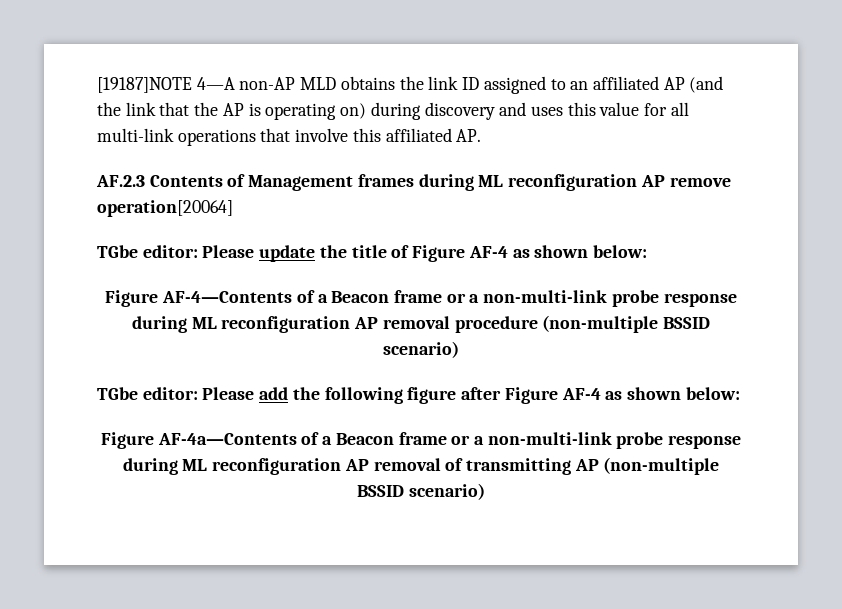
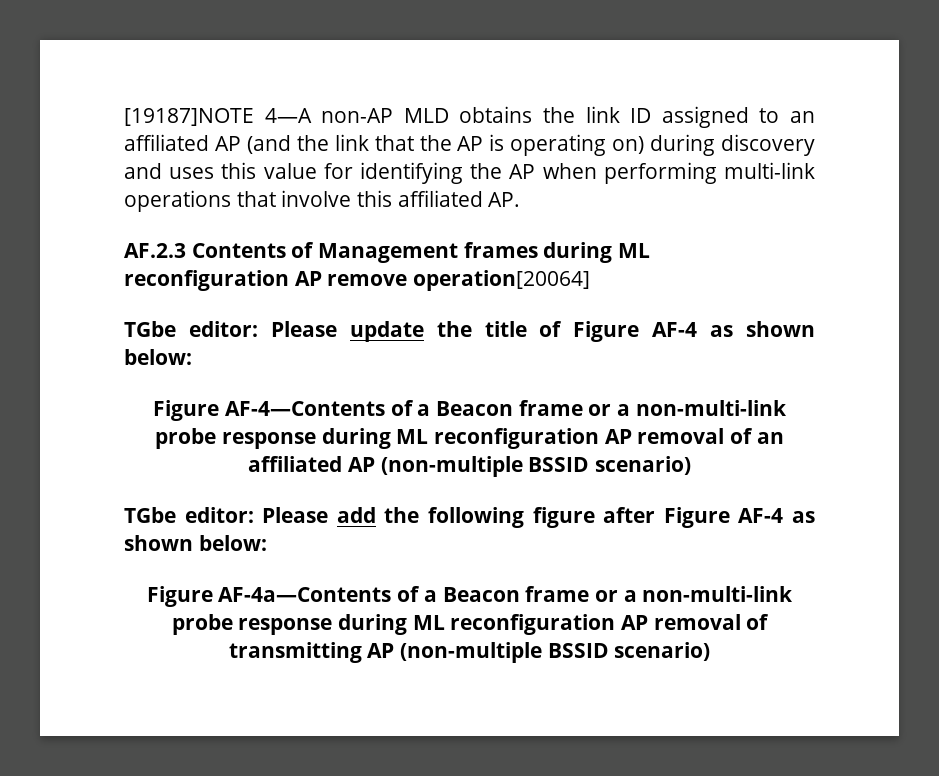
- [19187]NOTE 4—A non-AP MLD obtains the link ID assigned to an affiliated AP (and the link that the AP is operating on) during discovery and uses this value for all multi-link operations that involve this affiliated AP.
+ [19187]NOTE 4—A non-AP MLD obtains the link ID assigned to an affiliated AP (and the link that the AP is operating on) during discovery and uses this value for identifying the AP when performing multi-link operations that involve this affiliated AP.
- Figure AF-4—Contents of a Beacon frame or a non-multi-link probe response during ML reconfiguration AP removal procedure (non-multiple BSSID scenario)
+ Figure AF-4—Contents of a Beacon frame or a non-multi-link probe response during ML reconfiguration AP removal of an affiliated AP (non-multiple BSSID scenario)

